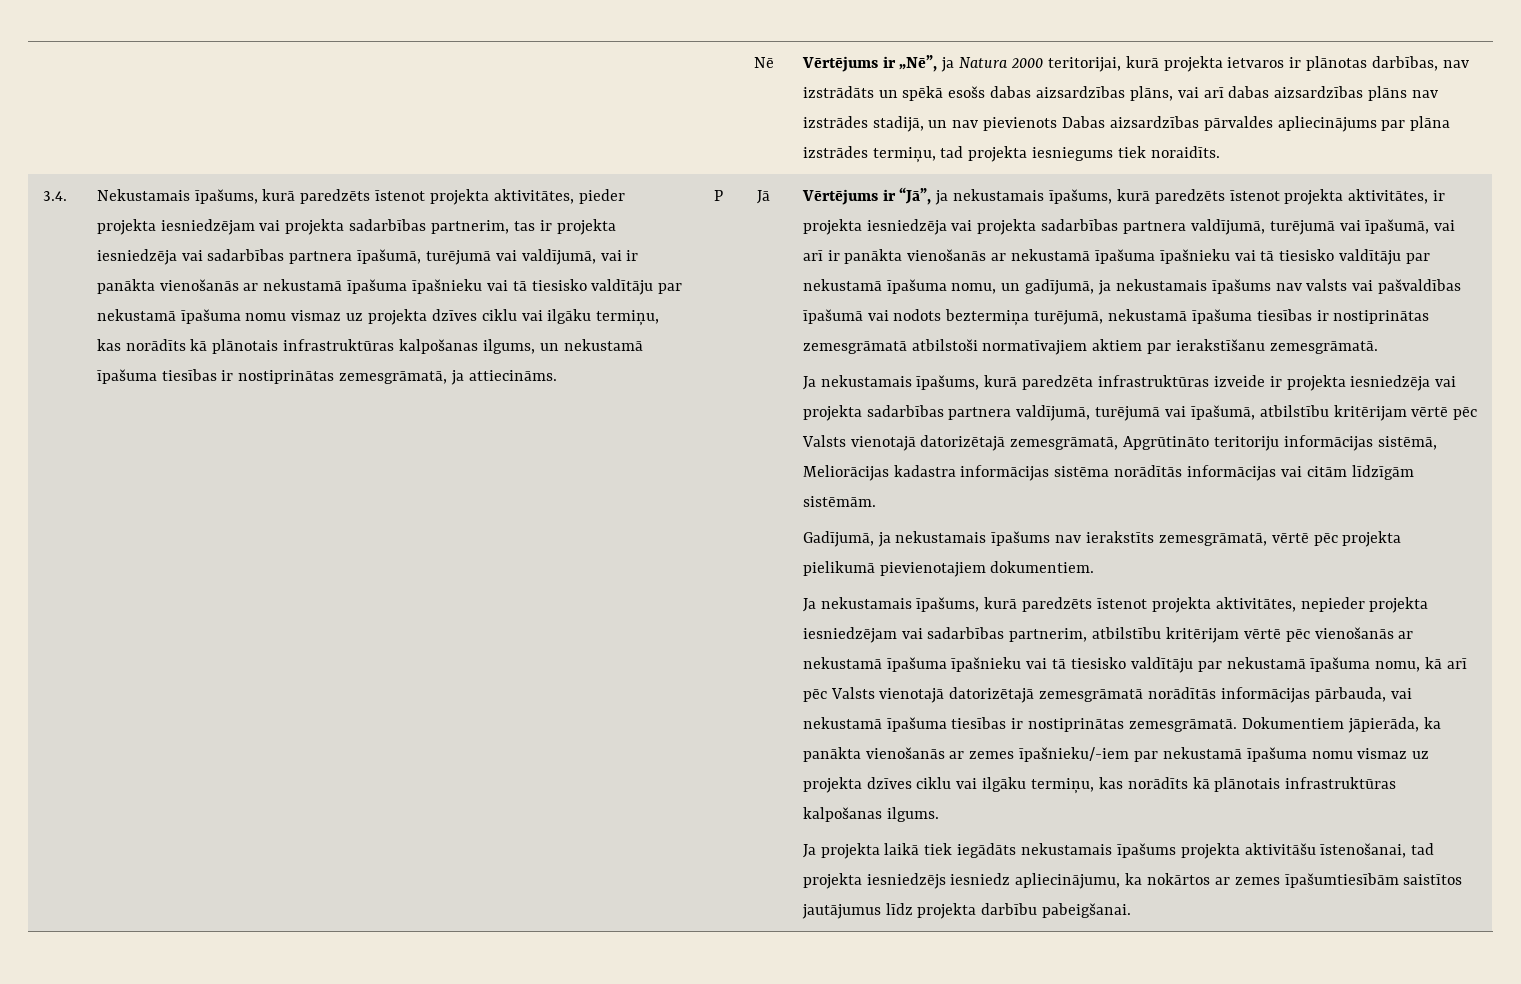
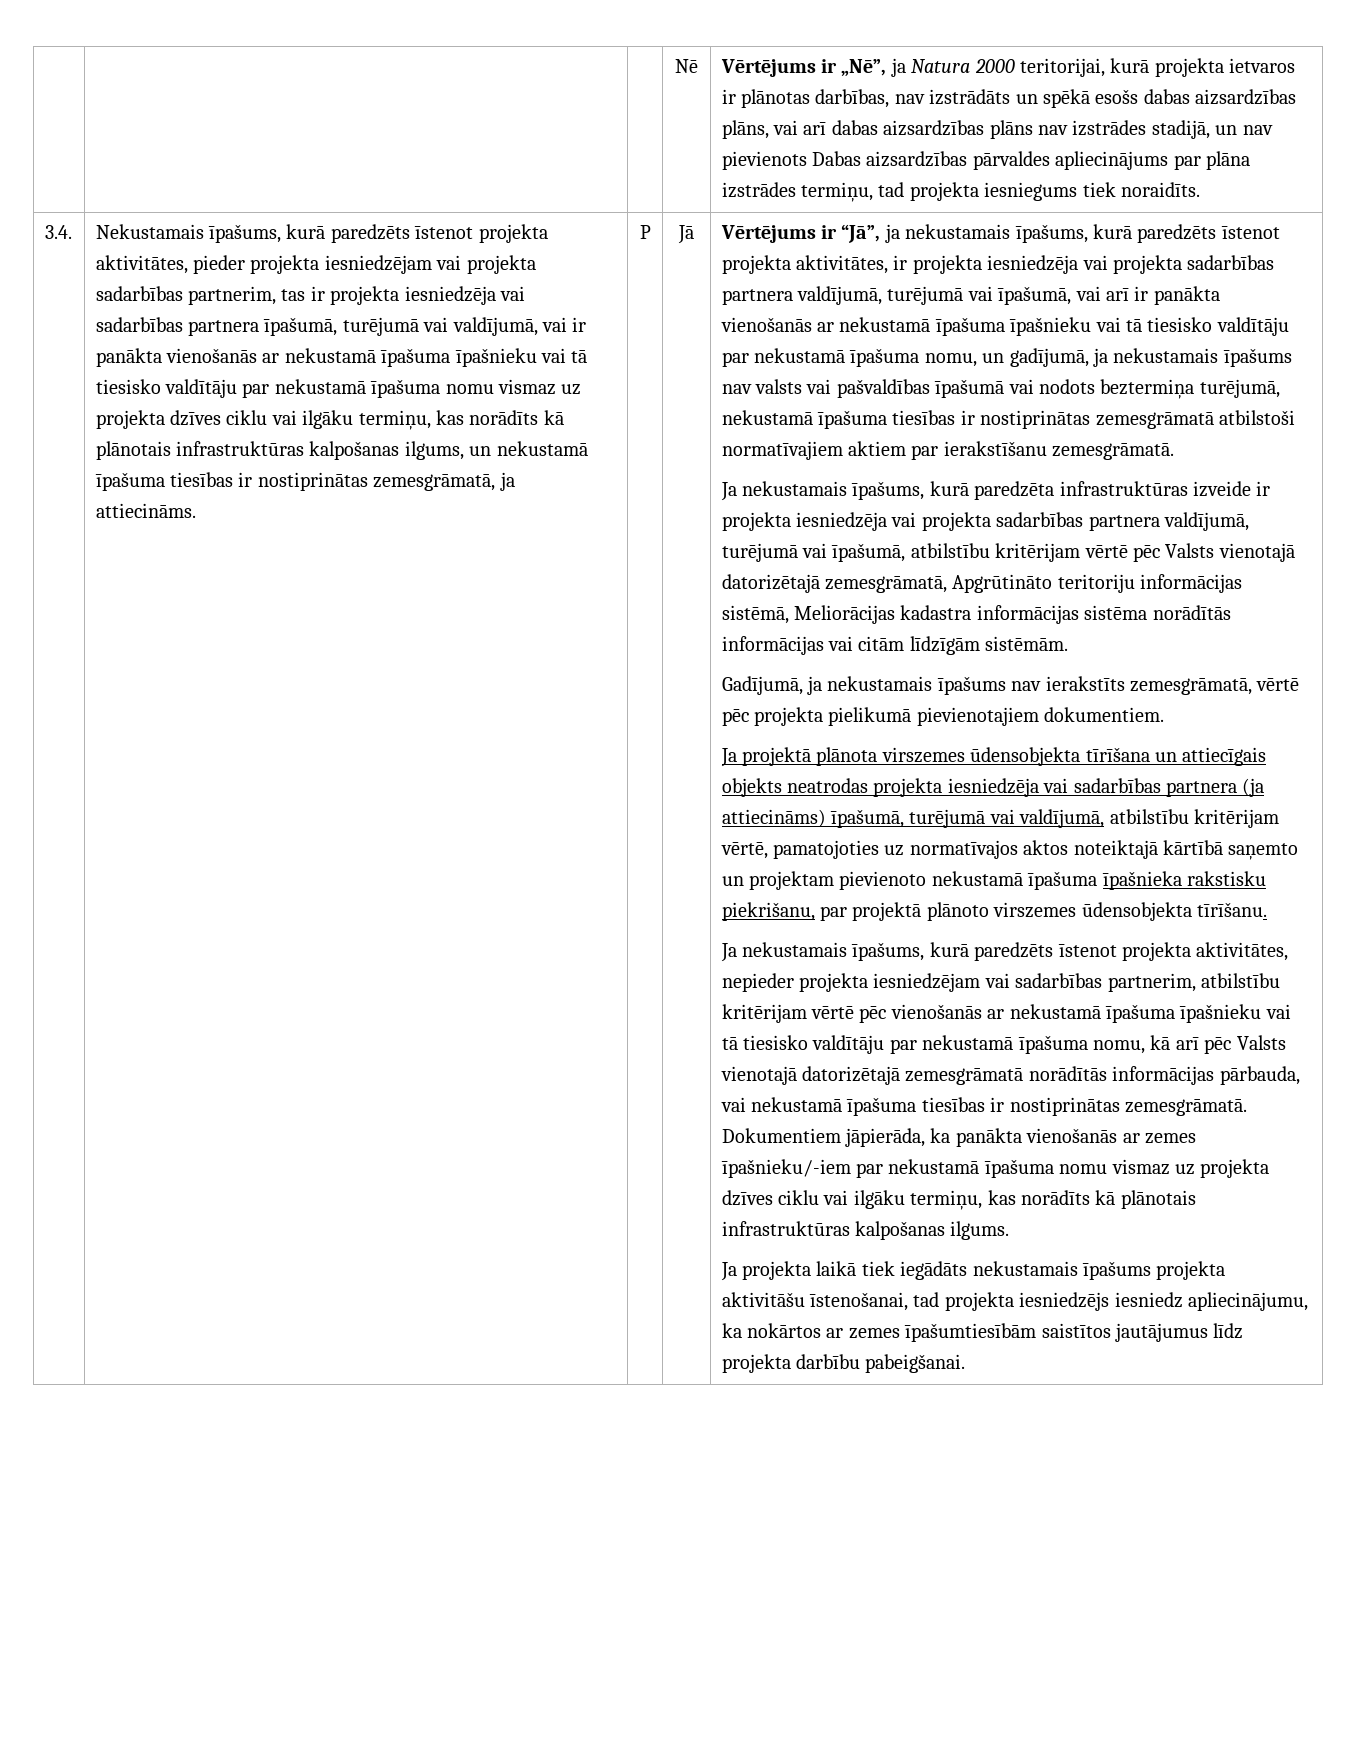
+ Ja projektā plānota virszemes ūdensobjekta tīrīšana un attiecīgais objekts neatrodas projekta iesniedzēja vai sadarbības partnera (ja attiecināms) īpašumā, turējumā vai valdījumā, atbilstību kritērijam vērtē, pamatojoties uz normatīvajos aktos noteiktajā kārtībā saņemto un projektam pievienoto nekustamā īpašuma īpašnieka rakstisku piekrišanu, par projektā plānoto virszemes ūdensobjekta tīrīšanu.

